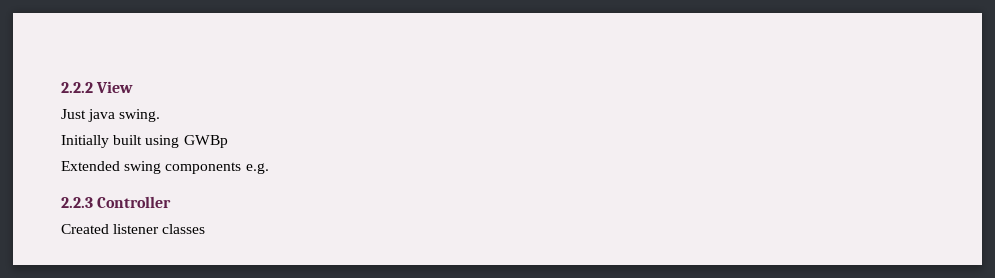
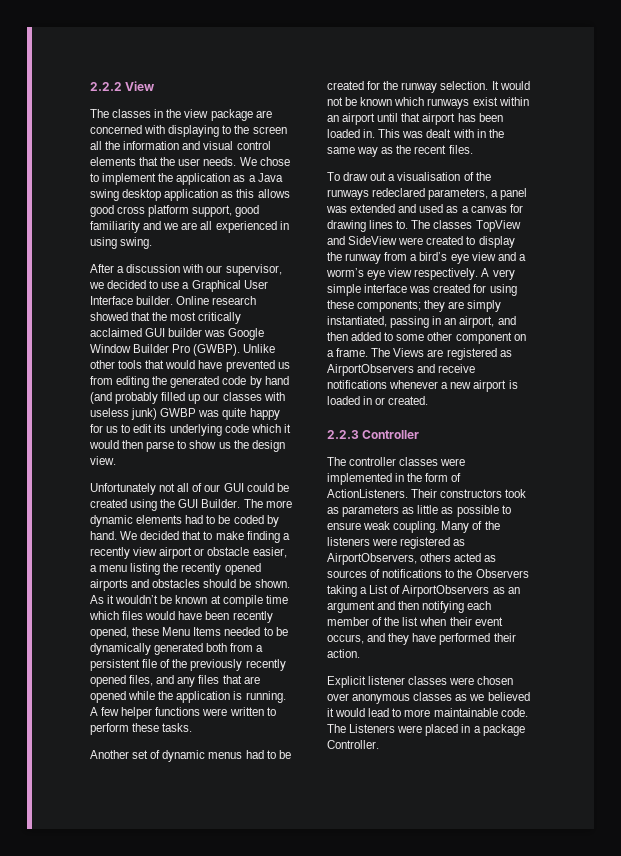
- Just java swing.
- Initially built using GWBp
- Extended swing components e.g.
+ The classes in the view package are concerned with displaying to the screen all the information and visual control elements that the user needs. We chose to implement the application as a Java swing desktop application as this allows good cross platform support, good familiarity and we are all experienced in using swing.
+ After a discussion with our supervisor, we decided to use a Graphical User Interface builder. Online research showed that the most critically acclaimed GUI builder was Google Window Builder Pro (GWBP). Unlike other tools that would have prevented us from editing the generated code by hand (and probably filled up our classes with useless junk) GWBP was quite happy for us to edit its underlying code which it would then parse to show us the design view.
+ Unfortunately not all of our GUI could be created using the GUI Builder. The more dynamic elements had to be coded by hand. We decided that to make finding a recently view airport or obstacle easier, a menu listing the recently opened airports and obstacles should be shown. As it wouldn’t be known at compile time which files would have been recently opened, these Menu Items needed to be dynamically generated both from a persistent file of the previously recently opened files, and any files that are opened while the application is running. A few helper functions were written to perform these tasks.
+ Another set of dynamic menus had to be created for the runway selection. It would not be known which runways exist within an airport until that airport has been loaded in. This was dealt with in the same way as the recent files.
+ To draw out a visualisation of the runways redeclared parameters, a panel was extended and used as a canvas for drawing lines to. The classes TopView and SideView were created to display the runway from a bird’s eye view and a worm’s eye view respectively. A very simple interface was created for using these components; they are simply instantiated, passing in an airport, and then added to some other component on a frame. The Views are registered as AirportObservers and receive notifications whenever a new airport is loaded in or created.
  2.2.3 Controller
- Created listener classes
+ The controller classes were implemented in the form of ActionListeners. Their constructors took as parameters as little as possible to ensure weak coupling. Many of the listeners were registered as AirportObservers, others acted as sources of notifications to the Observers taking a List of AirportObservers as an argument and then notifying each member of the list when their event occurs, and they have performed their action.
+ Explicit listener classes were chosen over anonymous classes as we believed it would lead to more maintainable code. The Listeners were placed in a package Controller.

